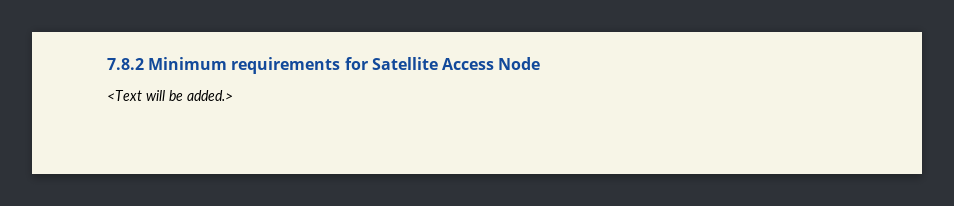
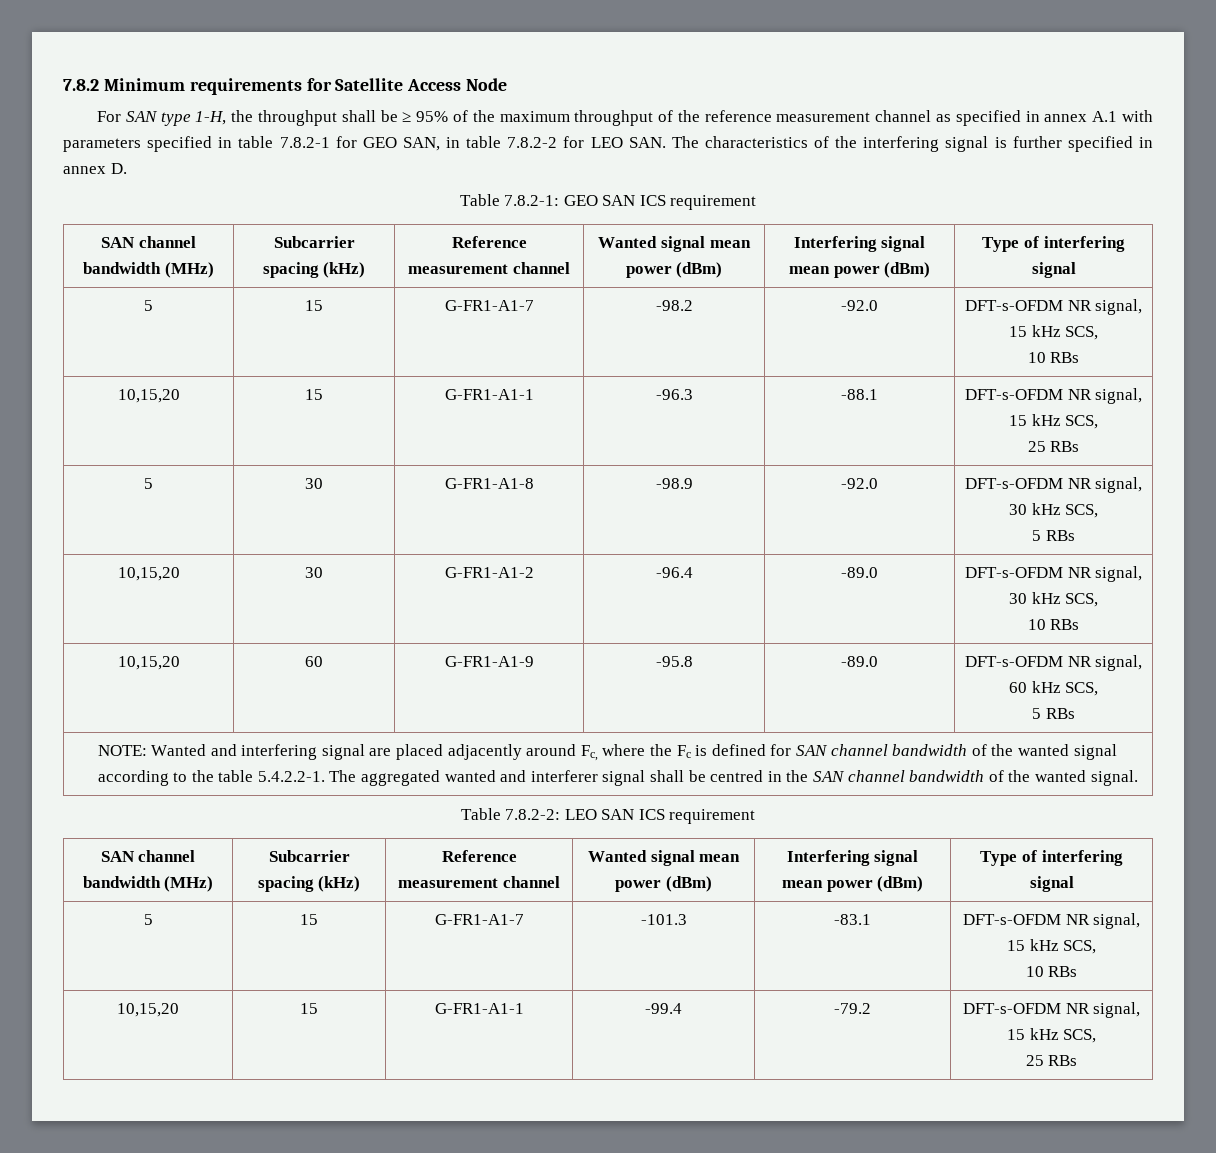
- <Text will be added.>
+ For SAN type 1-H, the throughput shall be ≥ 95% of the maximum throughput of the reference measurement channel as specified in annex A.1 with parameters specified in table 7.8.2-1 for GEO SAN, in table 7.8.2-2 for LEO SAN. The characteristics of the interfering signal is further specified in annex D.
+ Table 7.8.2-1: GEO SAN ICS requirement
+ SAN channel bandwidth (MHz) | Subcarrier spacing (kHz) | Reference measurement channel | Wanted signal mean power (dBm) | Interfering signal mean power (dBm) | Type of interfering signal
+ 5 | 15 | G-FR1-A1-7 | -98.2 | -92.0 | DFT-s-OFDM NR signal, 15 kHz SCS,
+ 10 RBs
+ 10,15,20 | 15 | G-FR1-A1-1 | -96.3 | -88.1 | DFT-s-OFDM NR signal, 15 kHz SCS,
+ 25 RBs
+ 5 | 30 | G-FR1-A1-8 | -98.9 | -92.0 | DFT-s-OFDM NR signal, 30 kHz SCS,
+ 5 RBs
+ 10,15,20 | 30 | G-FR1-A1-2 | -96.4 | -89.0 | DFT-s-OFDM NR signal, 30 kHz SCS,
+ 10 RBs
+ 10,15,20 | 60 | G-FR1-A1-9 | -95.8 | -89.0 | DFT-s-OFDM NR signal, 60 kHz SCS,
+ 5 RBs
+ NOTE: Wanted and interfering signal are placed adjacently around Fc, where the Fc is defined for SAN channel bandwidth of the wanted signal according to the table 5.4.2.2-1. The aggregated wanted and interferer signal shall be centred in the SAN channel bandwidth of the wanted signal.
+ Table 7.8.2-2: LEO SAN ICS requirement
+ SAN channel bandwidth (MHz) | Subcarrier spacing (kHz) | Reference measurement channel | Wanted signal mean power (dBm) | Interfering signal mean power (dBm) | Type of interfering signal
+ 5 | 15 | G-FR1-A1-7 | -101.3 | -83.1 | DFT-s-OFDM NR signal, 15 kHz SCS,
+ 10 RBs
+ 10,15,20 | 15 | G-FR1-A1-1 | -99.4 | -79.2 | DFT-s-OFDM NR signal, 15 kHz SCS,
+ 25 RBs

